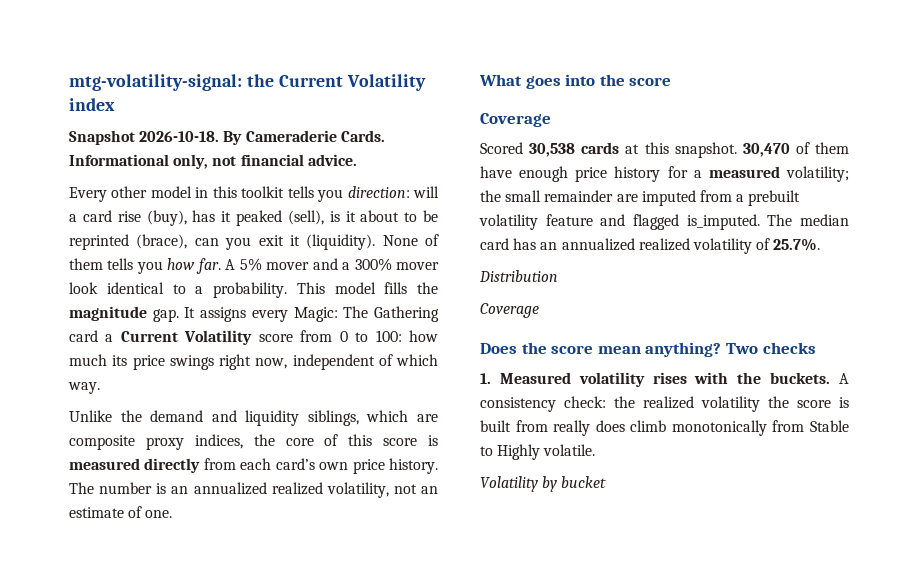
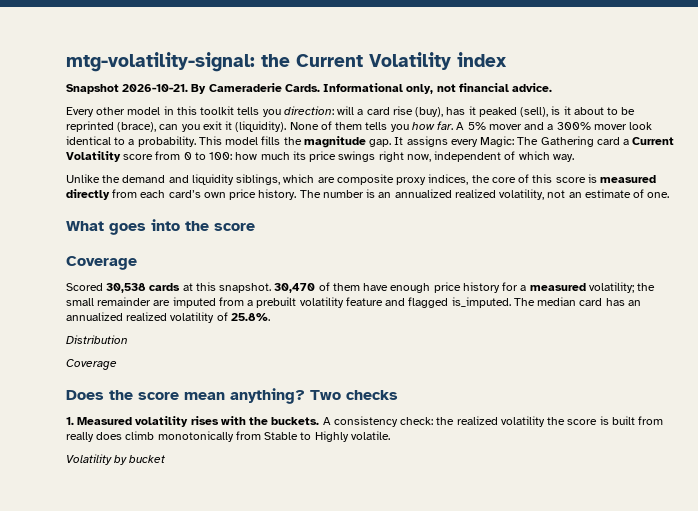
- Snapshot 2026-10-18.
+ Snapshot 2026-10-21.
- The median card has an annualized realized volatility of 25.7%.
+ The median card has an annualized realized volatility of 25.8%.

